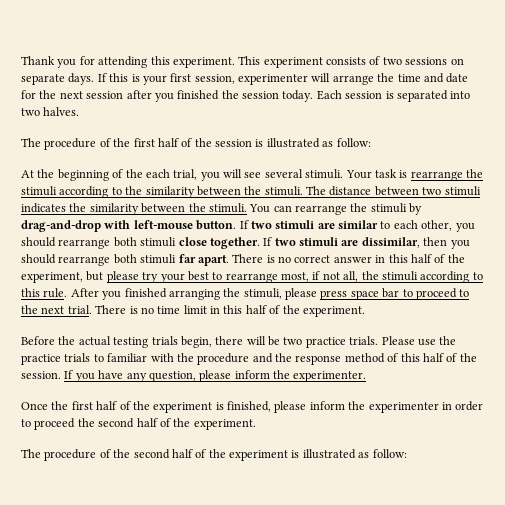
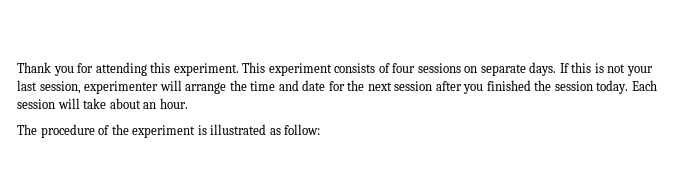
- This experiment consists of two sessions on separate days.
+ This experiment consists of four sessions on separate days.
- If this is your first session, experimenter will arrange the time and date for the next session after you finished the session today.
+ If this is not your last session, experimenter will arrange the time and date for the next session after you finished the session today.
- Each session is separated into two halves.
- The procedure of the first half of the session is illustrated as follow:
- At the beginning of the each trial, you will see several stimuli. Your task is rearrange the stimuli according to the similarity between the stimuli. The distance between two stimuli indicates the similarity between the stimuli. You can rearrange the stimuli by drag-and-drop with left-mouse button. If two stimuli are similar to each other, you should rearrange both stimuli close together. If two stimuli are dissimilar, then you should rearrange both stimuli far apart. There is no correct answer in this half of the experiment, but please try your best to rearrange most, if not all, the stimuli according to this rule. After you finished arranging the stimuli, please press space bar to proceed to the next trial. There is no time limit in this half of the experiment.
- Before the actual testing trials begin, there will be two practice trials. Please use the practice trials to familiar with the procedure and the response method of this half of the session. If you have any question, please inform the experimenter.
- Once the first half of the experiment is finished, please inform the experimenter in order to proceed the second half of the experiment.
- The procedure of the second half of the experiment is illustrated as follow:
+ Each session will take about an hour.
+ The procedure of the experiment is illustrated as follow:

